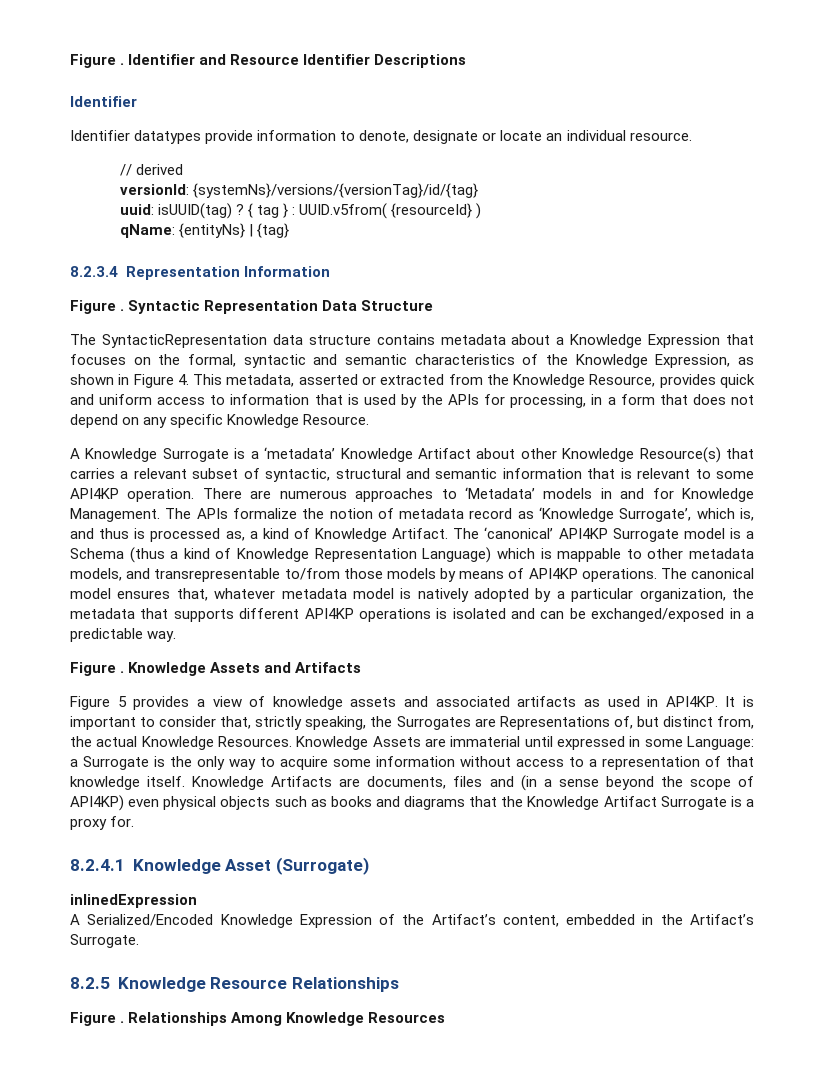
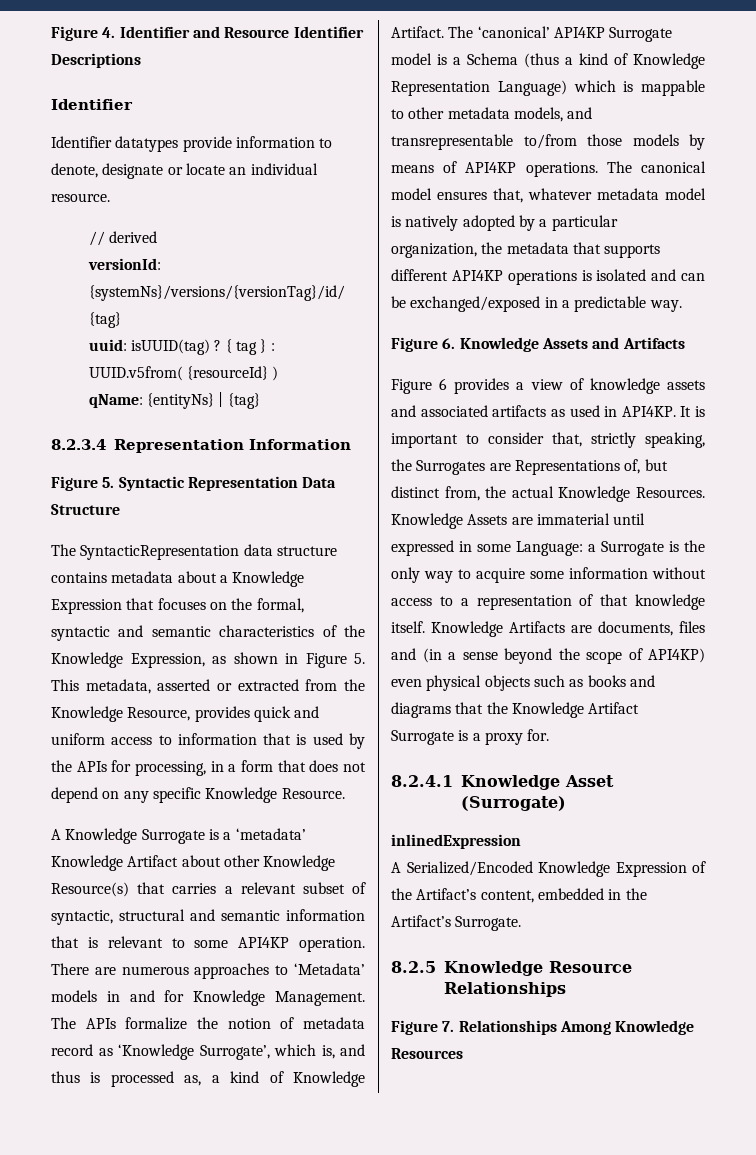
- Figure . Identifier and Resource Identifier Descriptions
+ Figure 4. Identifier and Resource Identifier Descriptions
- Figure . Syntactic Representation Data Structure
+ Figure 5. Syntactic Representation Data Structure
- The SyntacticRepresentation data structure contains metadata about a Knowledge Expression that focuses on the formal, syntactic and semantic characteristics of the Knowledge Expression, as shown in Figure 4. This metadata, asserted or extracted from the Knowledge Resource, provides quick and uniform access to information that is used by the APIs for processing, in a form that does not depend on any specific Knowledge Resource.
+ The SyntacticRepresentation data structure contains metadata about a Knowledge Expression that focuses on the formal, syntactic and semantic characteristics of the Knowledge Expression, as shown in Figure 5. This metadata, asserted or extracted from the Knowledge Resource, provides quick and uniform access to information that is used by the APIs for processing, in a form that does not depend on any specific Knowledge Resource.
- Figure . Knowledge Assets and Artifacts
+ Figure 6. Knowledge Assets and Artifacts
- Figure 5 provides a view of knowledge assets and associated artifacts as used in API4KP.
+ Figure 6 provides a view of knowledge assets and associated artifacts as used in API4KP.
- Figure . Relationships Among Knowledge Resources
+ Figure 7. Relationships Among Knowledge Resources

